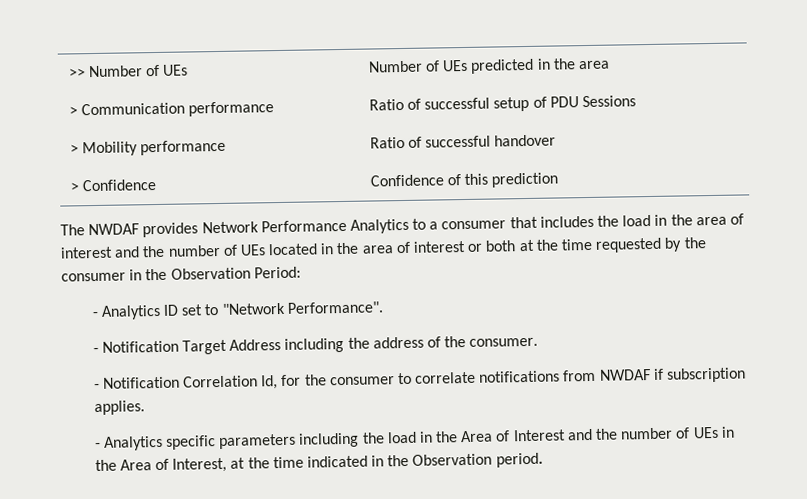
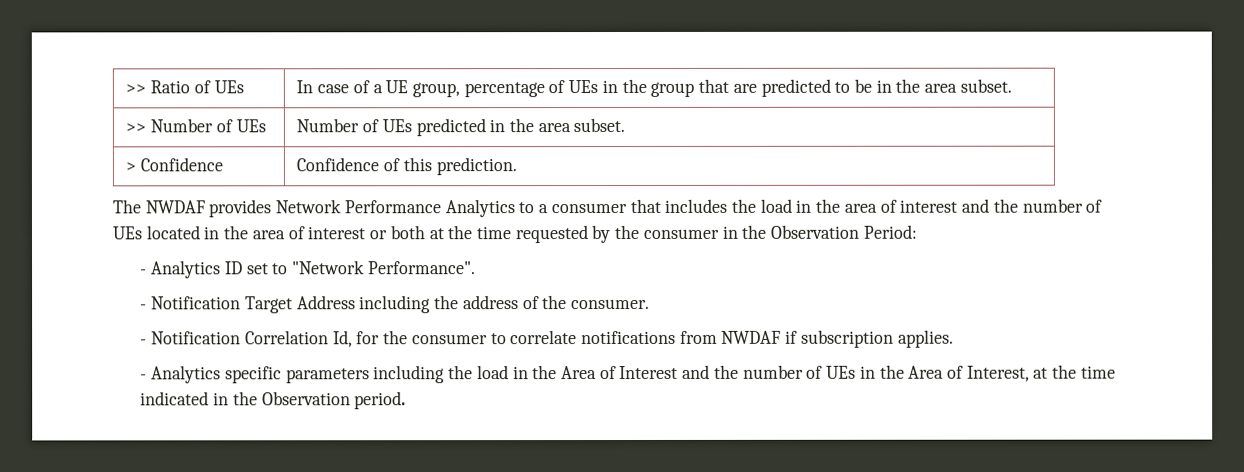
- >> Number of UEs | Number of UEs predicted in the area
- > Communication performance | Ratio of successful setup of PDU Sessions
- > Mobility performance | Ratio of successful handover
+ >> Ratio of UEs | In case of a UE group, percentage of UEs in the group that are predicted to be in the area subset.
+ >> Number of UEs | Number of UEs predicted in the area subset.
- > Confidence | Confidence of this prediction
+ > Confidence | Confidence of this prediction.

